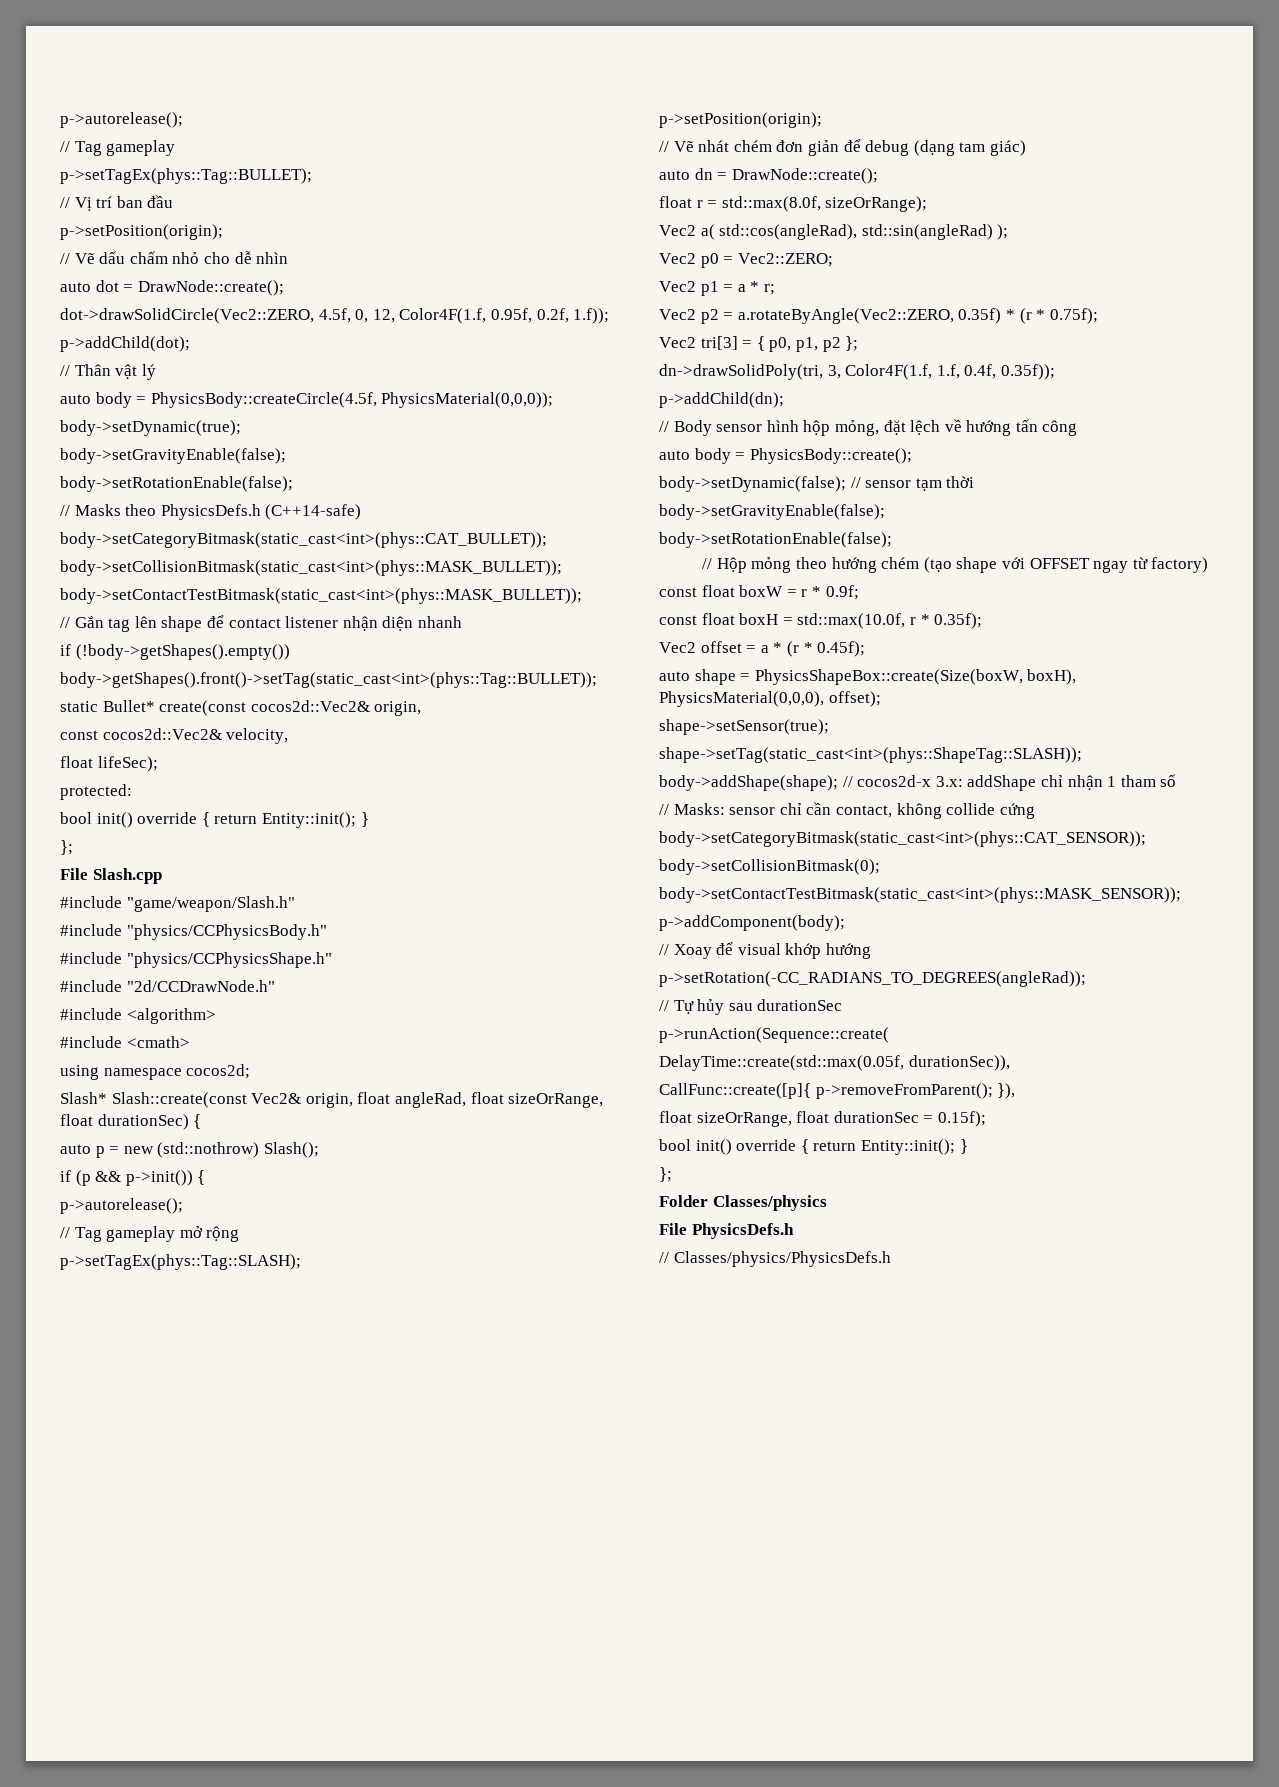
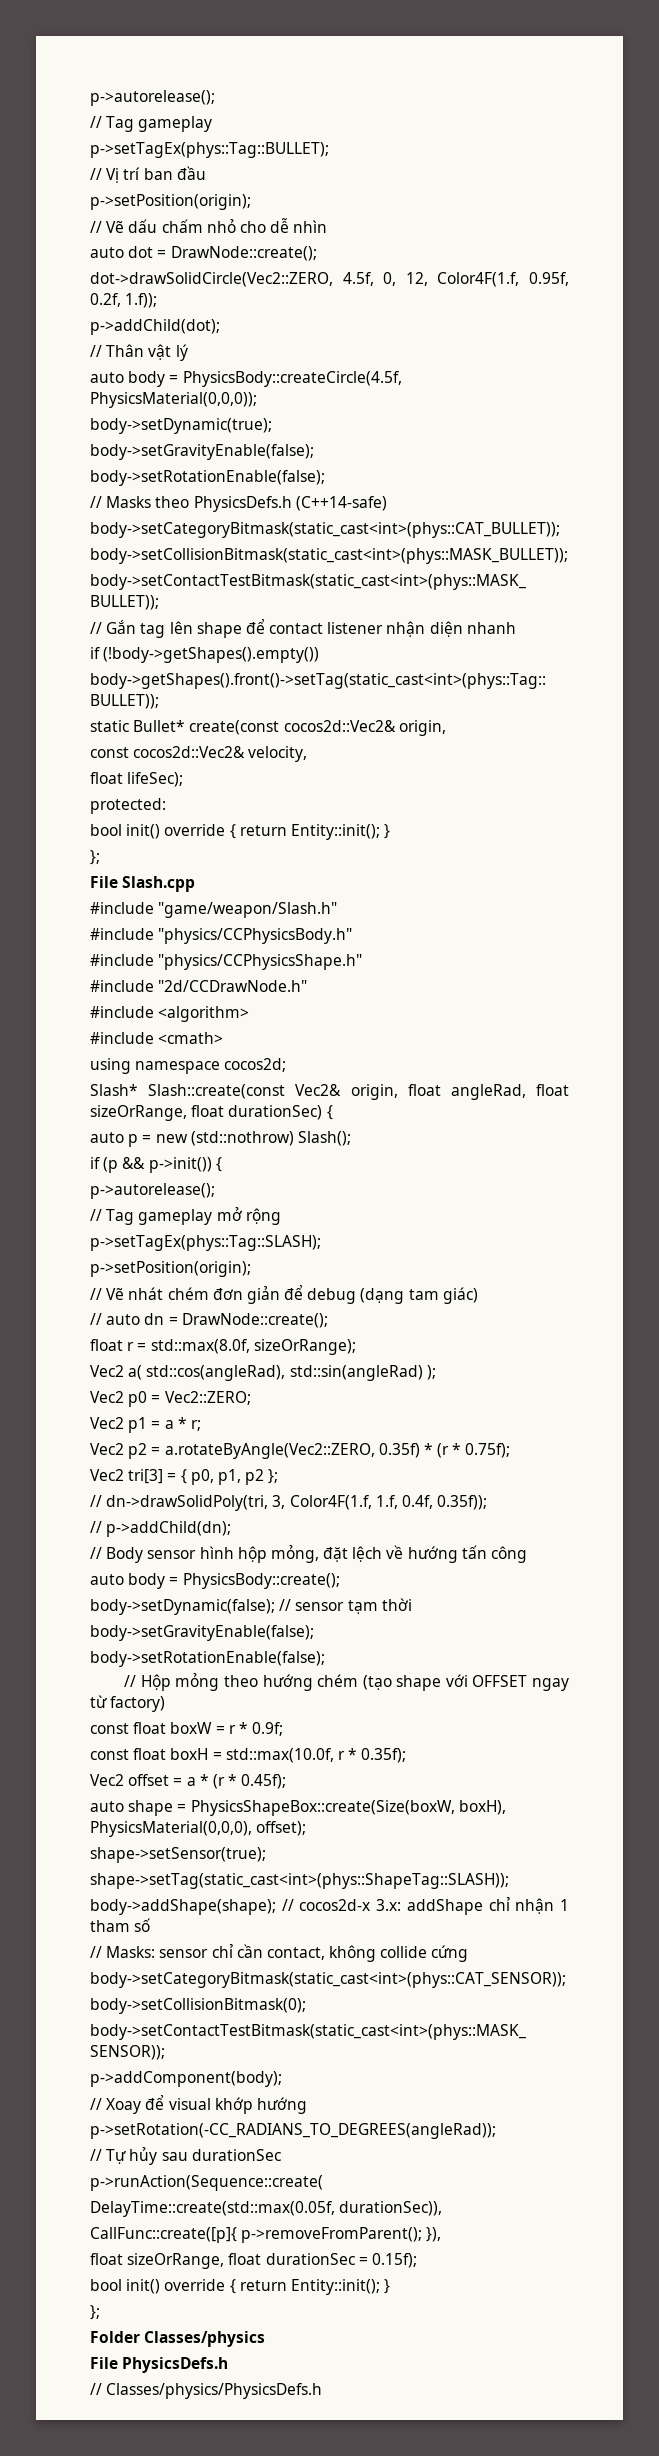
- auto dn = DrawNode::create();
+ // auto dn = DrawNode::create();
- dn->drawSolidPoly(tri, 3, Color4F(1.f, 1.f, 0.4f, 0.35f));
+ // dn->drawSolidPoly(tri, 3, Color4F(1.f, 1.f, 0.4f, 0.35f));
- p->addChild(dn);
+ // p->addChild(dn);

